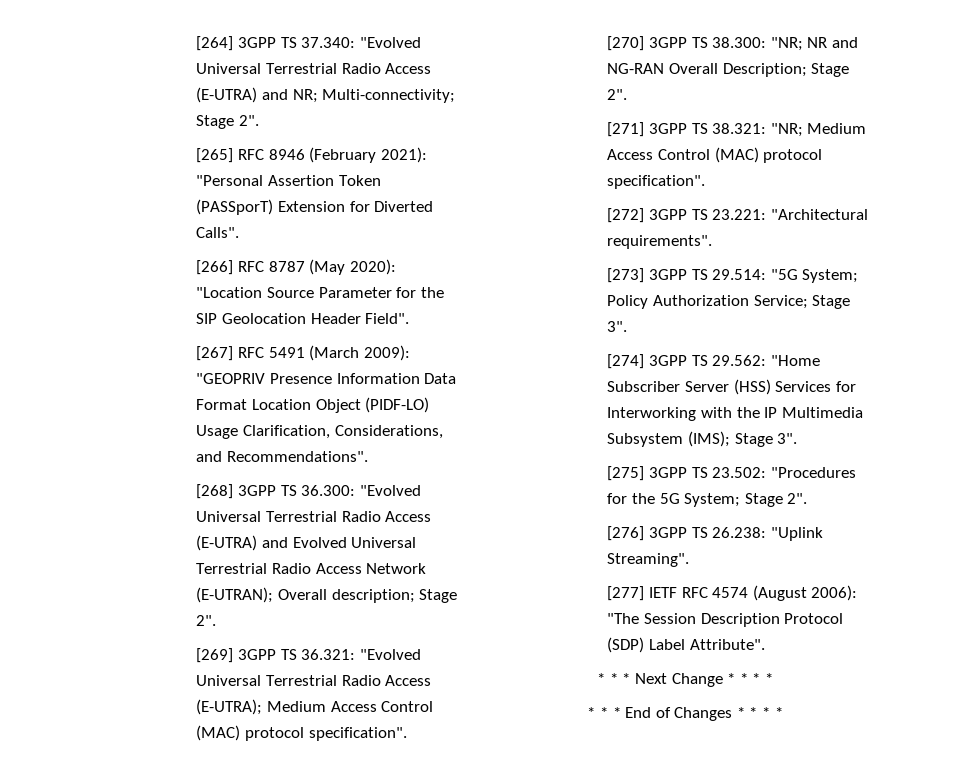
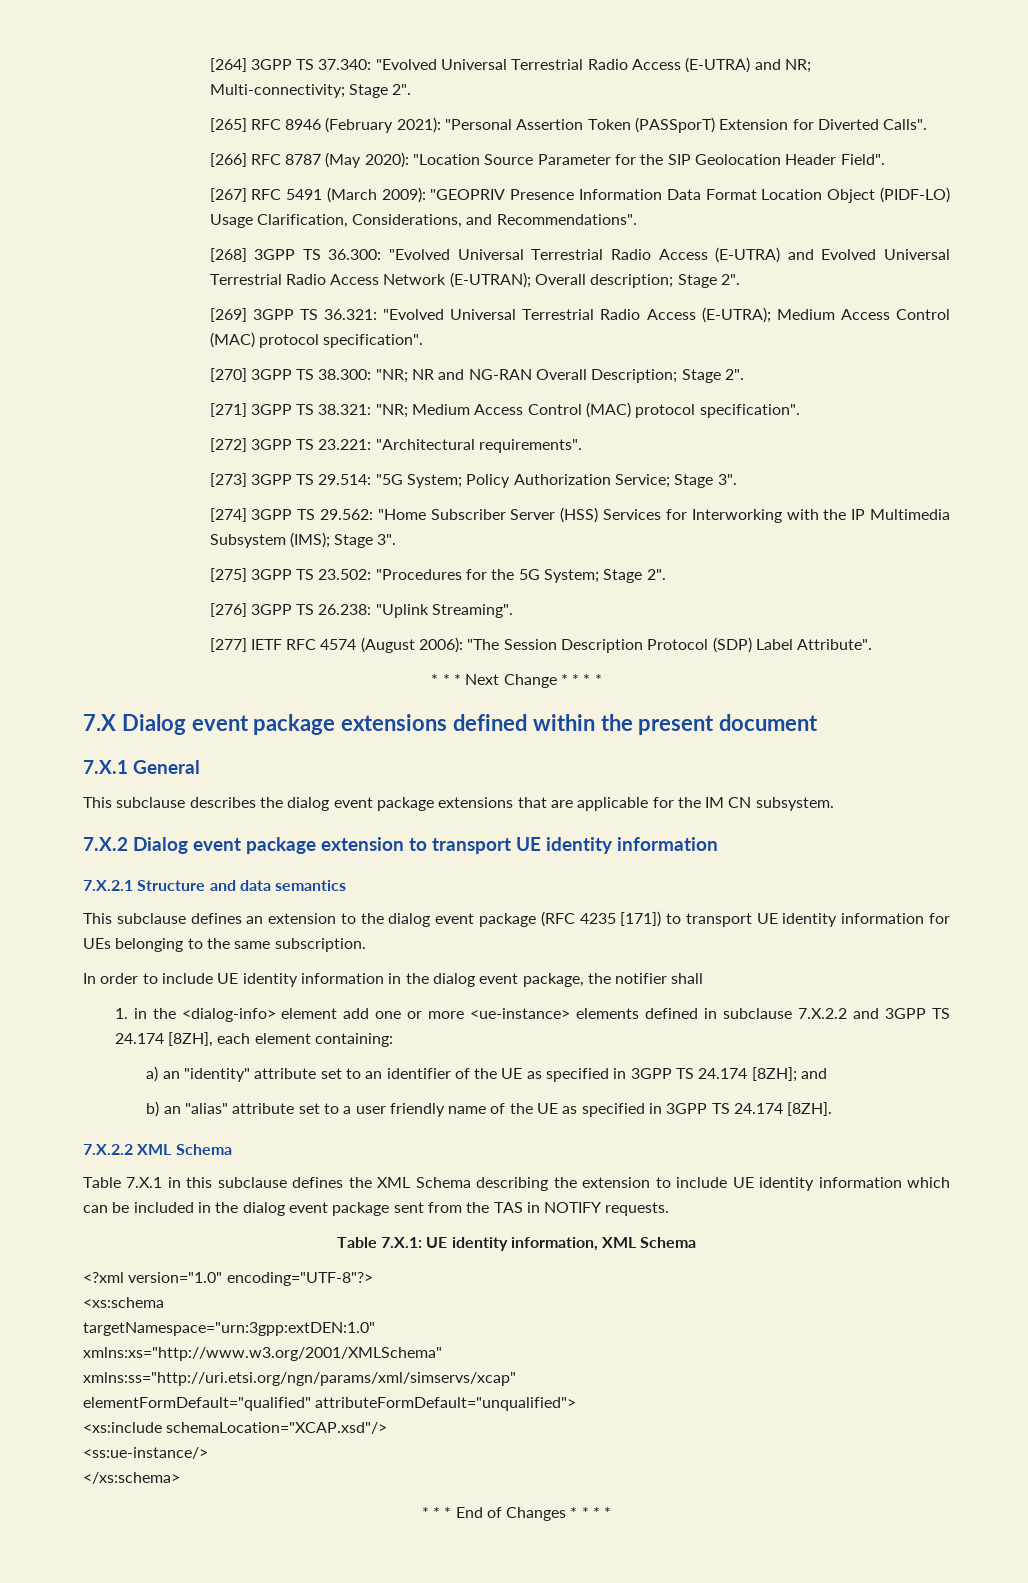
+ 7.X Dialog event package extensions defined within the present document
+ 7.X.1 General
+ This subclause describes the dialog event package extensions that are applicable for the IM CN subsystem.
+ 7.X.2 Dialog event package extension to transport UE identity information
+ 7.X.2.1 Structure and data semantics
+ This subclause defines an extension to the dialog event package (RFC 4235 [171]) to transport UE identity information for UEs belonging to the same subscription.
+ In order to include UE identity information in the dialog event package, the notifier shall
+ 1. in the <dialog-info> element add one or more <ue-instance> elements defined in subclause 7.X.2.2 and 3GPP TS 24.174 [8ZH], each element containing:
+ a) an "identity" attribute set to an identifier of the UE as specified in 3GPP TS 24.174 [8ZH]; and
+ b) an "alias" attribute set to a user friendly name of the UE as specified in 3GPP TS 24.174 [8ZH].
+ 7.X.2.2 XML Schema
+ Table 7.X.1 in this subclause defines the XML Schema describing the extension to include UE identity information which can be included in the dialog event package sent from the TAS in NOTIFY requests.
+ Table 7.X.1: UE identity information, XML Schema
+ <?xml version="1.0" encoding="UTF-8"?>
+ <xs:schema
+ targetNamespace="urn:3gpp:extDEN:1.0"
+ xmlns:xs="http://www.w3.org/2001/XMLSchema"
+ xmlns:ss="http://uri.etsi.org/ngn/params/xml/simservs/xcap"
+ elementFormDefault="qualified" attributeFormDefault="unqualified">
+ <xs:include schemaLocation="XCAP.xsd"/>
+ <ss:ue-instance/>
+ </xs:schema>

